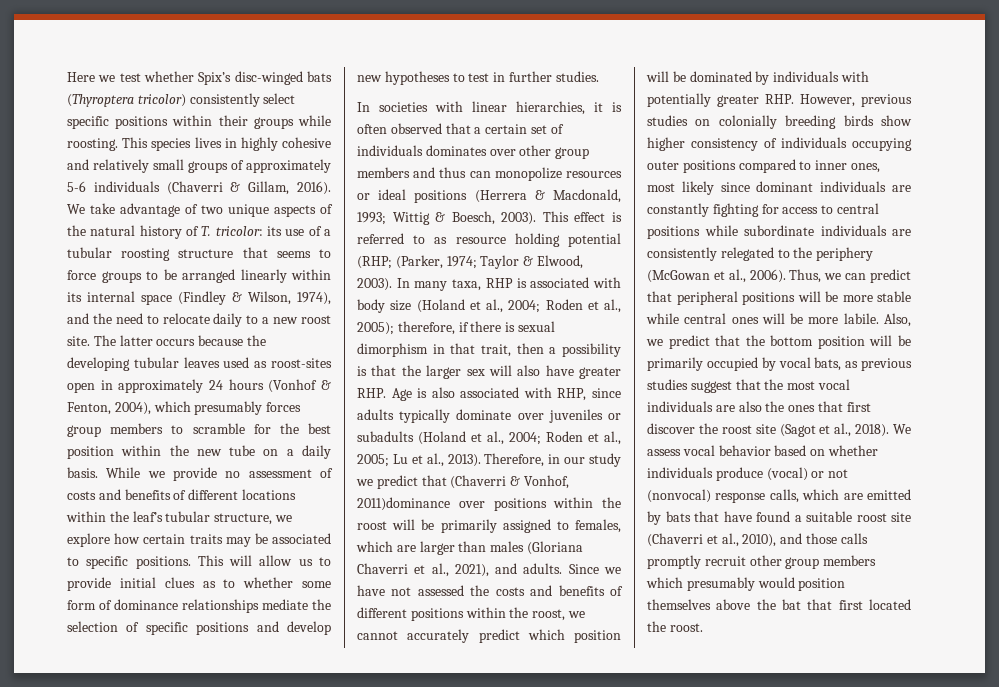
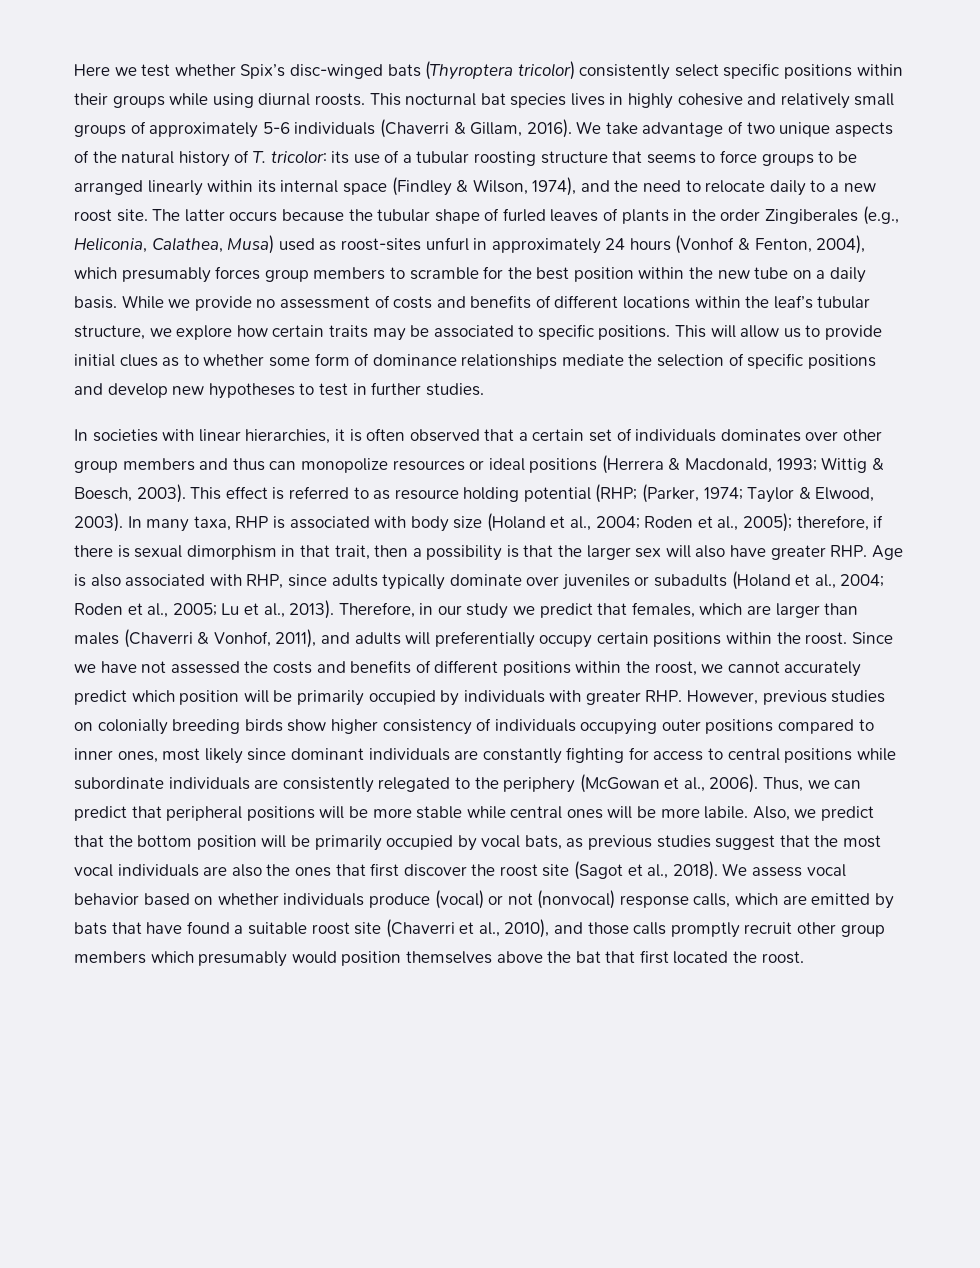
- Here we test whether Spix’s disc-winged bats (Thyroptera tricolor) consistently select specific positions within their groups while roosting. This species lives in highly cohesive and relatively small groups of approximately 5-6 individuals (Chaverri & Gillam, 2016).
+ Here we test whether Spix’s disc-winged bats (Thyroptera tricolor) consistently select specific positions within their groups while using diurnal roosts. This nocturnal bat species lives in highly cohesive and relatively small groups of approximately 5-6 individuals (Chaverri & Gillam, 2016).
- The latter occurs because the developing tubular leaves used as roost-sites open in approximately 24 hours (Vonhof & Fenton, 2004), which presumably forces group members to scramble for the best position within the new tube on a daily basis.
+ The latter occurs because the tubular shape of furled leaves of plants in the order Zingiberales (e.g., Heliconia, Calathea, Musa) used as roost-sites unfurl in approximately 24 hours (Vonhof & Fenton, 2004), which presumably forces group members to scramble for the best position within the new tube on a daily basis.
- Therefore, in our study we predict that (Chaverri & Vonhof, 2011)dominance over positions within the roost will be primarily assigned to females, which are larger than males (Gloriana Chaverri et al., 2021), and adults.
+ Therefore, in our study we predict that females, which are larger than males (Chaverri & Vonhof, 2011), and adults will preferentially occupy certain positions within the roost.
- Since we have not assessed the costs and benefits of different positions within the roost, we cannot accurately predict which position will be dominated by individuals with potentially greater RHP. However, previous studies on colonially breeding birds show higher consistency of individuals occupying outer positions compared to inner ones, most likely since dominant individuals are constantly fighting for access to central positions while subordinate individuals are consistently relegated to the periphery (McGowan et al., 2006).
+ Since we have not assessed the costs and benefits of different positions within the roost, we cannot accurately predict which position will be primarily occupied by individuals with greater RHP. However, previous studies on colonially breeding birds show higher consistency of individuals occupying outer positions compared to inner ones, most likely since dominant individuals are constantly fighting for access to central positions while subordinate individuals are consistently relegated to the periphery (McGowan et al., 2006).

